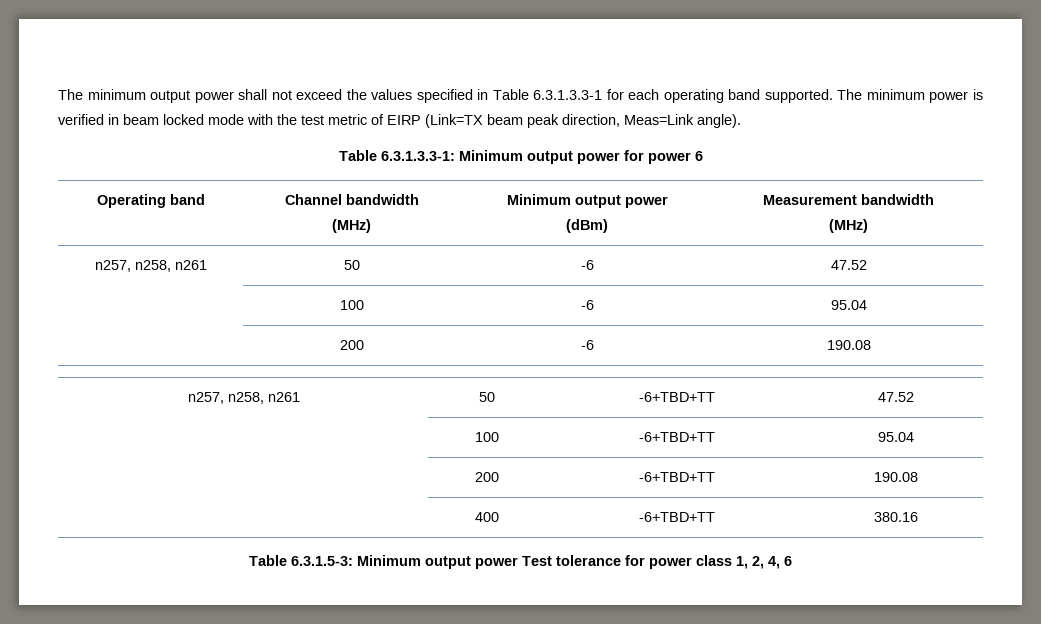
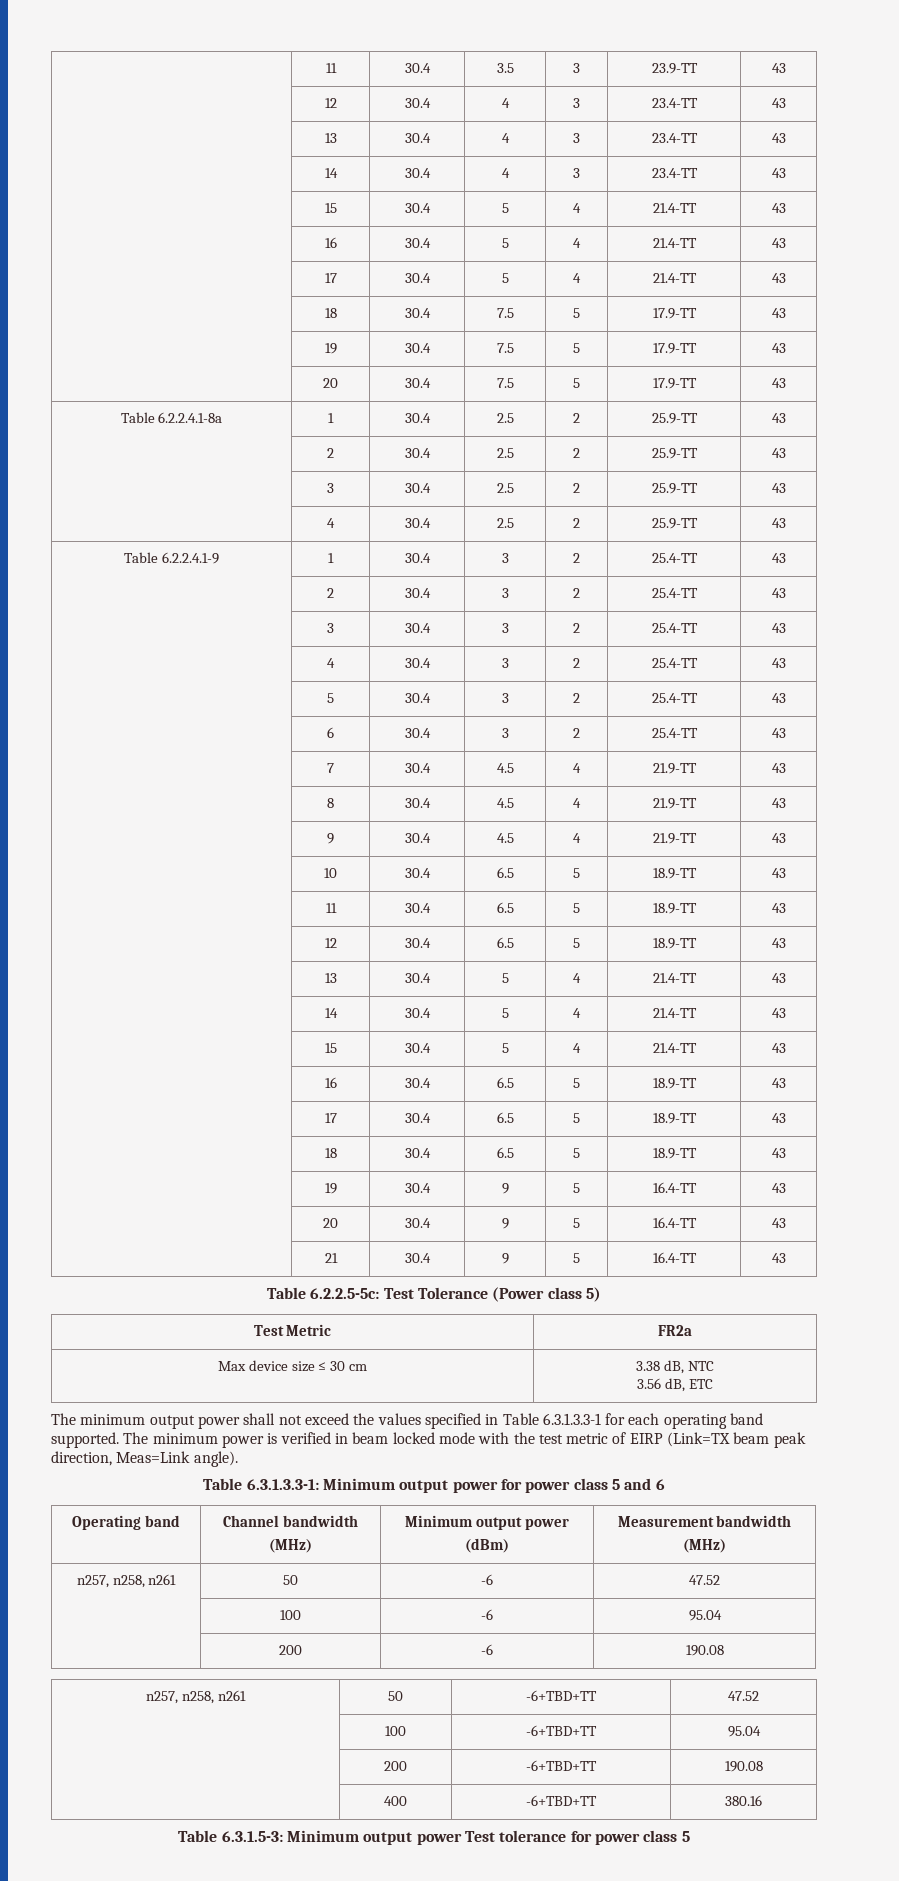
+ | 11 | 30.4 | 3.5 | 3 | 23.9-TT | 43
+ | 12 | 30.4 | 4 | 3 | 23.4-TT | 43
+ | 13 | 30.4 | 4 | 3 | 23.4-TT | 43
+ | 14 | 30.4 | 4 | 3 | 23.4-TT | 43
+ | 15 | 30.4 | 5 | 4 | 21.4-TT | 43
+ | 16 | 30.4 | 5 | 4 | 21.4-TT | 43
+ | 17 | 30.4 | 5 | 4 | 21.4-TT | 43
+ | 18 | 30.4 | 7.5 | 5 | 17.9-TT | 43
+ | 19 | 30.4 | 7.5 | 5 | 17.9-TT | 43
+ | 20 | 30.4 | 7.5 | 5 | 17.9-TT | 43
+ Table 6.2.2.4.1-8a | 1 | 30.4 | 2.5 | 2 | 25.9-TT | 43
+ | 2 | 30.4 | 2.5 | 2 | 25.9-TT | 43
+ | 3 | 30.4 | 2.5 | 2 | 25.9-TT | 43
+ | 4 | 30.4 | 2.5 | 2 | 25.9-TT | 43
+ Table 6.2.2.4.1-9 | 1 | 30.4 | 3 | 2 | 25.4-TT | 43
+ | 2 | 30.4 | 3 | 2 | 25.4-TT | 43
+ | 3 | 30.4 | 3 | 2 | 25.4-TT | 43
+ | 4 | 30.4 | 3 | 2 | 25.4-TT | 43
+ | 5 | 30.4 | 3 | 2 | 25.4-TT | 43
+ | 6 | 30.4 | 3 | 2 | 25.4-TT | 43
+ | 7 | 30.4 | 4.5 | 4 | 21.9-TT | 43
+ | 8 | 30.4 | 4.5 | 4 | 21.9-TT | 43
+ | 9 | 30.4 | 4.5 | 4 | 21.9-TT | 43
+ | 10 | 30.4 | 6.5 | 5 | 18.9-TT | 43
+ | 11 | 30.4 | 6.5 | 5 | 18.9-TT | 43
+ | 12 | 30.4 | 6.5 | 5 | 18.9-TT | 43
+ | 13 | 30.4 | 5 | 4 | 21.4-TT | 43
+ | 14 | 30.4 | 5 | 4 | 21.4-TT | 43
+ | 15 | 30.4 | 5 | 4 | 21.4-TT | 43
+ | 16 | 30.4 | 6.5 | 5 | 18.9-TT | 43
+ | 17 | 30.4 | 6.5 | 5 | 18.9-TT | 43
+ | 18 | 30.4 | 6.5 | 5 | 18.9-TT | 43
+ | 19 | 30.4 | 9 | 5 | 16.4-TT | 43
+ | 20 | 30.4 | 9 | 5 | 16.4-TT | 43
+ | 21 | 30.4 | 9 | 5 | 16.4-TT | 43
+ Table 6.2.2.5-5c: Test Tolerance (Power class 5)
+ Test Metric | FR2a
+ Max device size ≤ 30 cm | 3.38 dB, NTC
+ 3.56 dB, ETC
- Table 6.3.1.3.3-1: Minimum output power for power 6
+ Table 6.3.1.3.3-1: Minimum output power for power class 5 and 6
- Table 6.3.1.5-3: Minimum output power Test tolerance for power class 1, 2, 4, 6
+ Table 6.3.1.5-3: Minimum output power Test tolerance for power class 5

